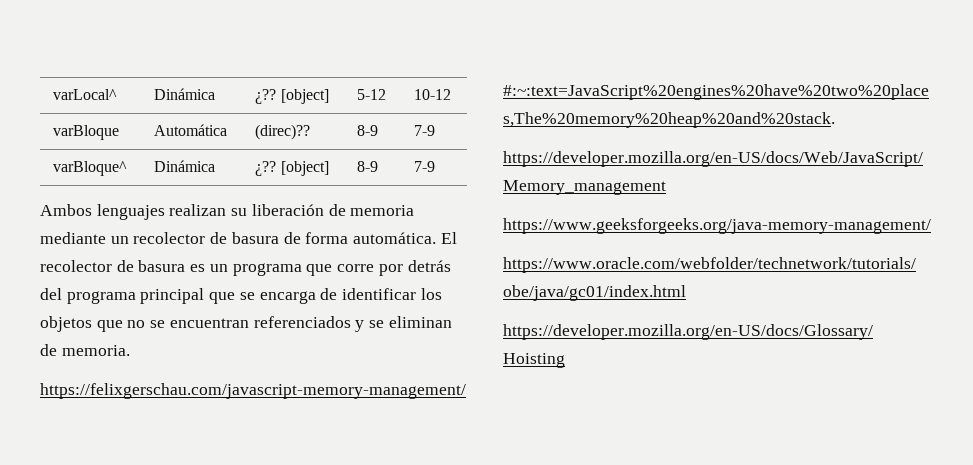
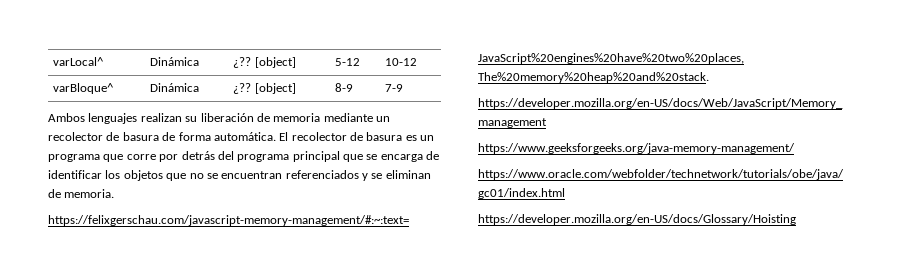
- varBloque | Automática | (direc)?? | 8-9 | 7-9

